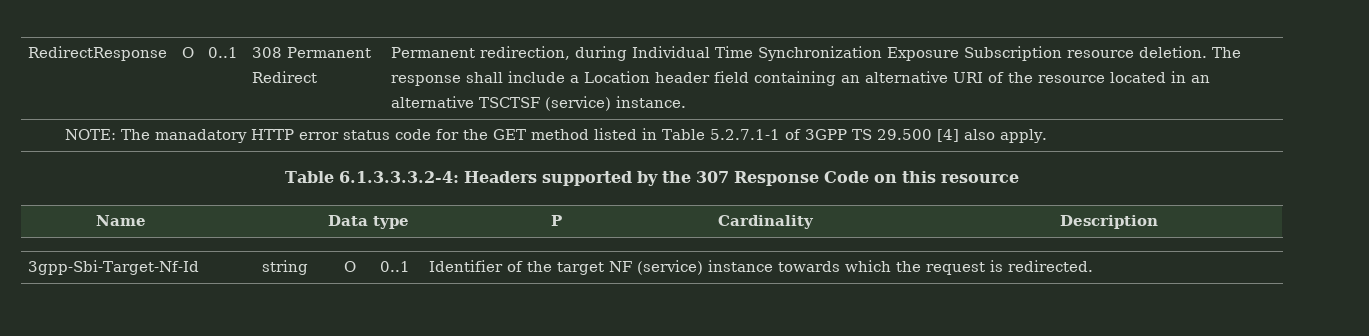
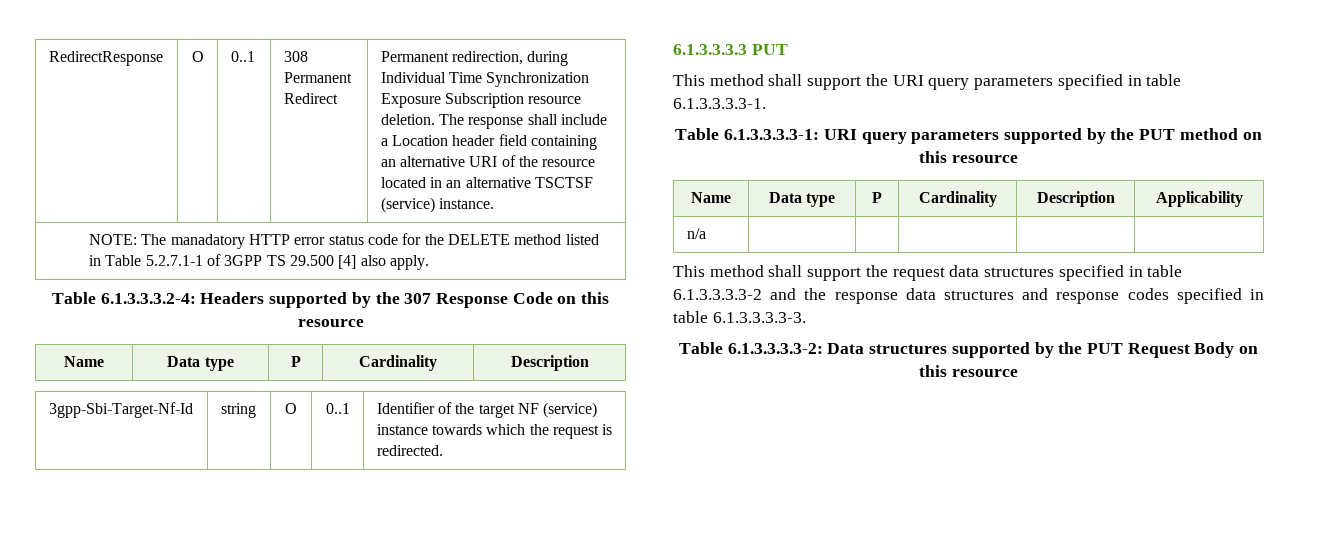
- NOTE: The manadatory HTTP error status code for the GET method listed in Table 5.2.7.1-1 of 3GPP TS 29.500 [4] also apply.
+ NOTE: The manadatory HTTP error status code for the DELETE method listed in Table 5.2.7.1-1 of 3GPP TS 29.500 [4] also apply.
+ 6.1.3.3.3.3 PUT
+ This method shall support the URI query parameters specified in table 6.1.3.3.3.3-1.
+ Table 6.1.3.3.3.3-1: URI query parameters supported by the PUT method on this resource
+ Name | Data type | P | Cardinality | Description | Applicability
+ n/a | | | | |
+ This method shall support the request data structures specified in table 6.1.3.3.3.3-2 and the response data structures and response codes specified in table 6.1.3.3.3.3-3.
+ Table 6.1.3.3.3.3-2: Data structures supported by the PUT Request Body on this resource

